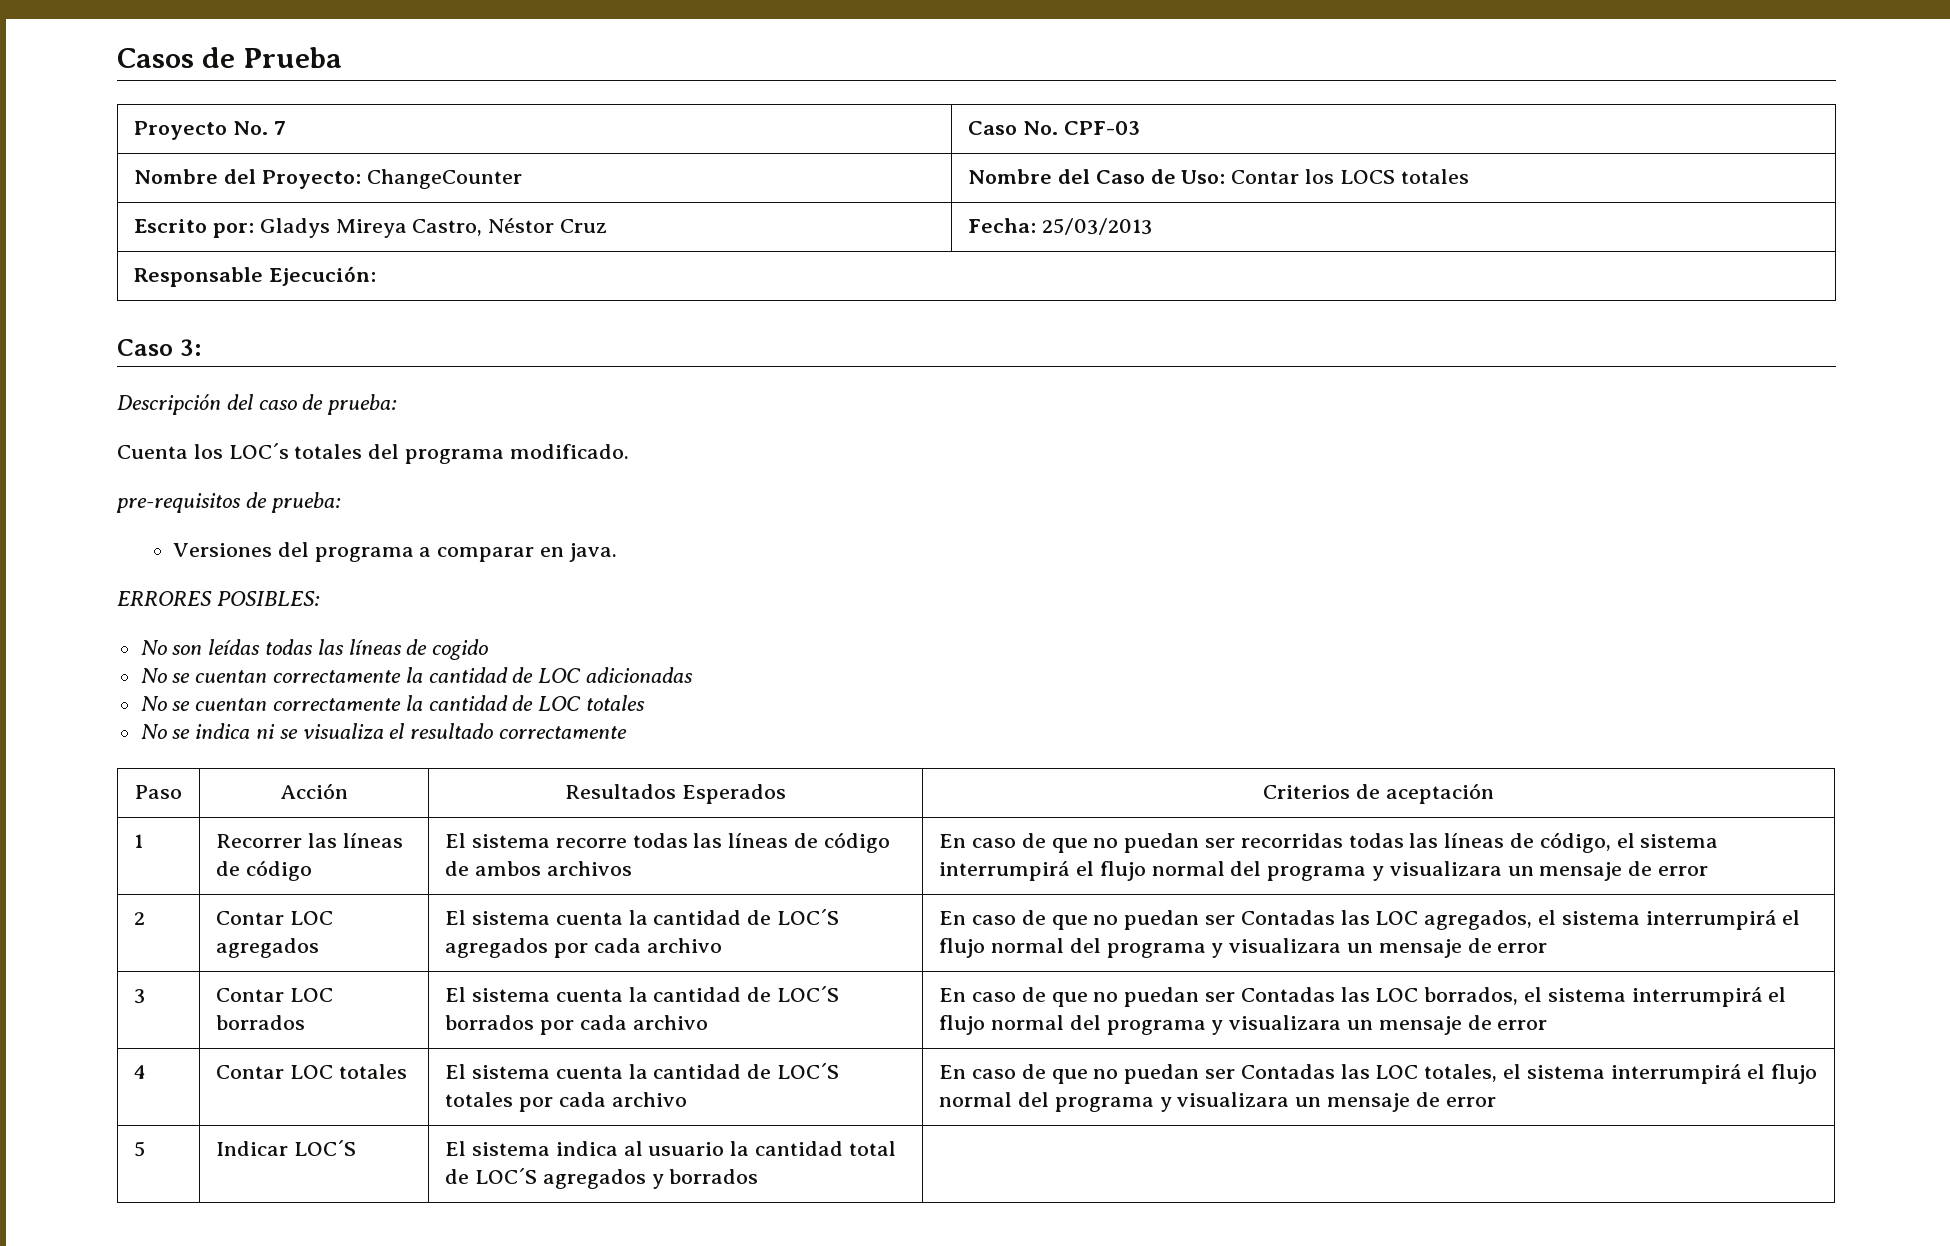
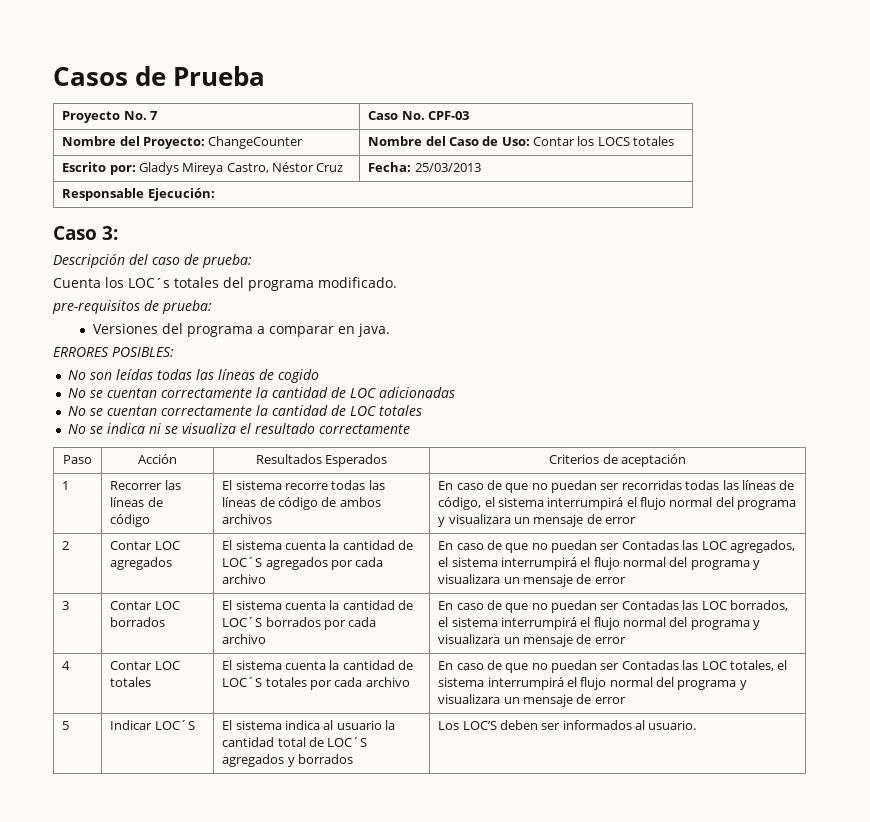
- 5 | Indicar LOC´S | El sistema indica al usuario la cantidad total de LOC´S agregados y borrados |
+ 5 | Indicar LOC´S | El sistema indica al usuario la cantidad total de LOC´S agregados y borrados | Los LOC’S deben ser informados al usuario.

